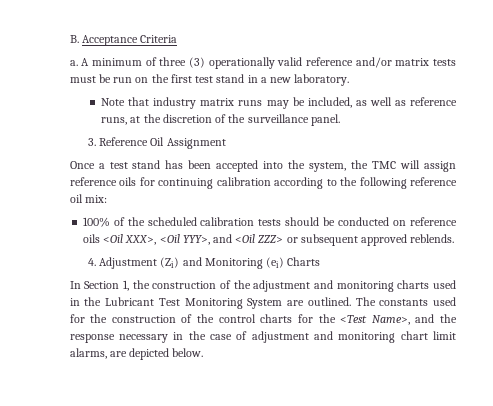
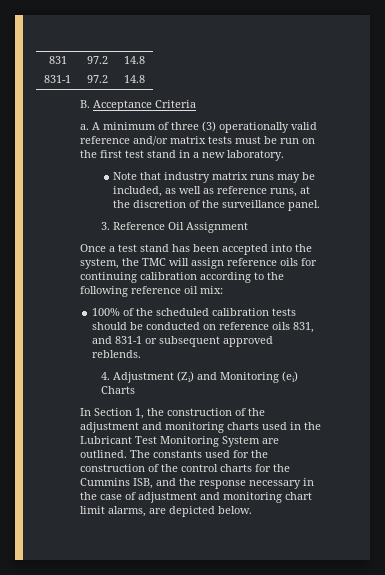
+ 831 | 97.2 | 14.8
+ 831-1 | 97.2 | 14.8
- 100% of the scheduled calibration tests should be conducted on reference oils <Oil XXX>, <Oil YYY>, and <Oil ZZZ> or subsequent approved reblends.
+ 100% of the scheduled calibration tests should be conducted on reference oils 831, and 831-1 or subsequent approved reblends.
- The constants used for the construction of the control charts for the <Test Name>, and the response necessary in the case of adjustment and monitoring chart limit alarms, are depicted below.
+ The constants used for the construction of the control charts for the Cummins ISB, and the response necessary in the case of adjustment and monitoring chart limit alarms, are depicted below.

